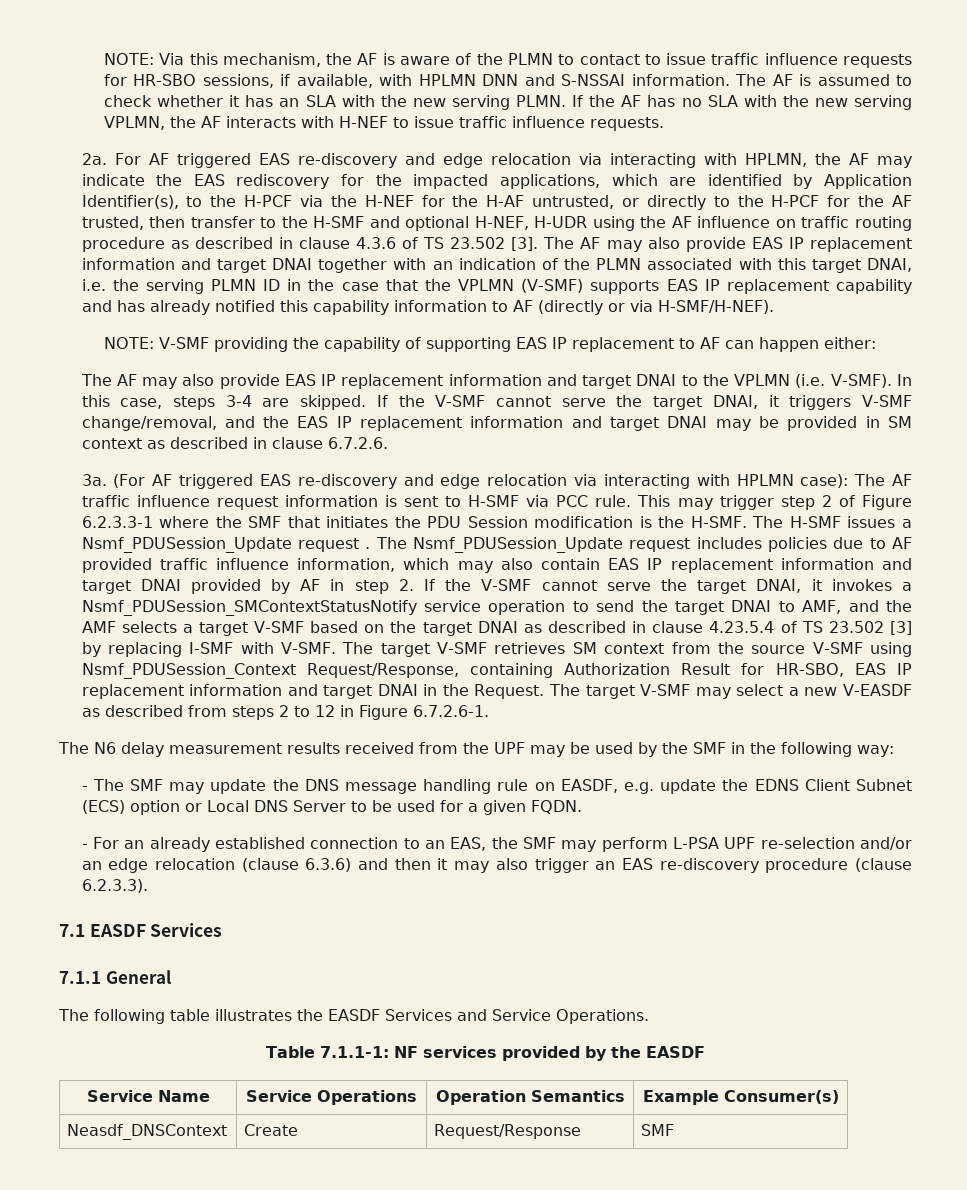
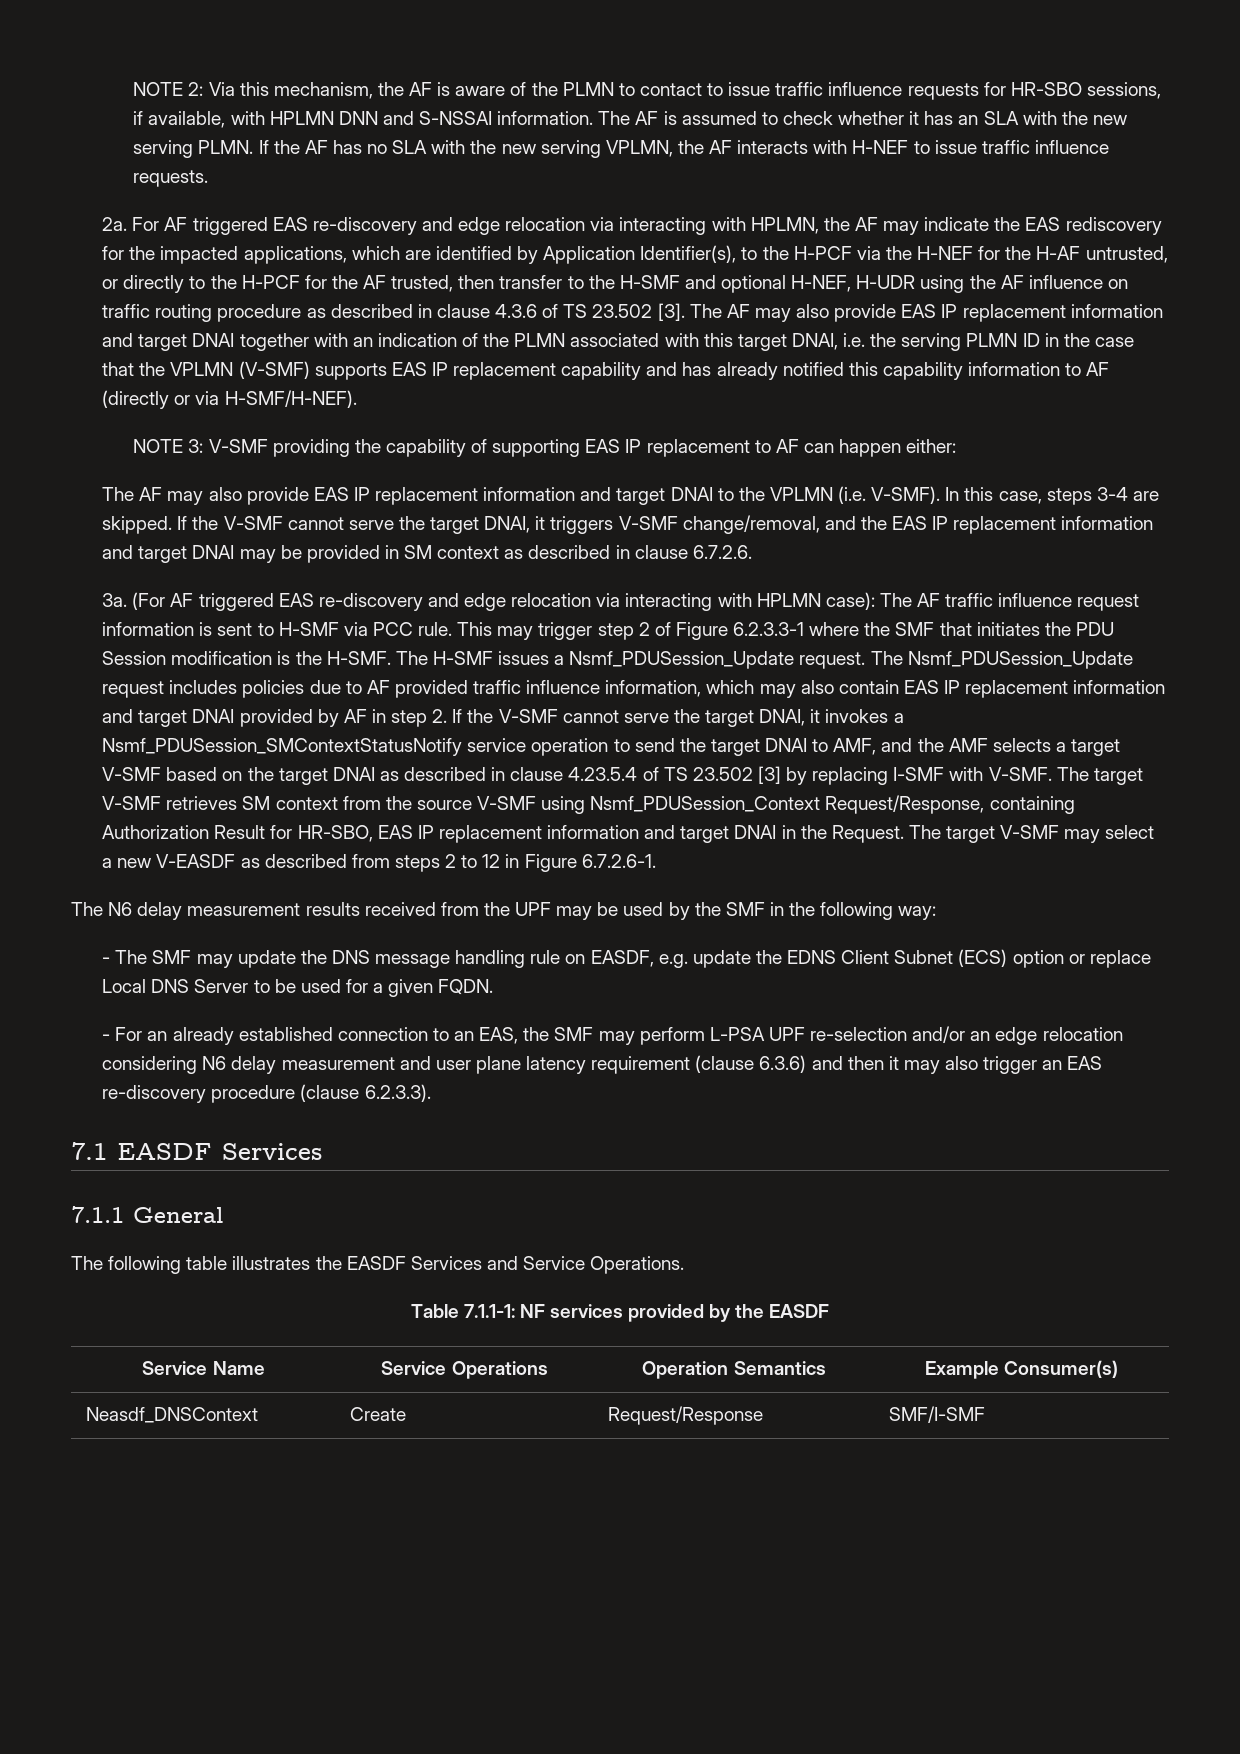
- NOTE: Via this mechanism, the AF is aware of the PLMN to contact to issue traffic influence requests for HR-SBO sessions, if available, with HPLMN DNN and S-NSSAI information.
+ NOTE 2: Via this mechanism, the AF is aware of the PLMN to contact to issue traffic influence requests for HR-SBO sessions, if available, with HPLMN DNN and S-NSSAI information.
- NOTE: V-SMF providing the capability of supporting EAS IP replacement to AF can happen either:
+ NOTE 3: V-SMF providing the capability of supporting EAS IP replacement to AF can happen either:
- The H-SMF issues a Nsmf_PDUSession_Update request .
+ The H-SMF issues a Nsmf_PDUSession_Update request.
- - The SMF may update the DNS message handling rule on EASDF, e.g. update the EDNS Client Subnet (ECS) option or Local DNS Server to be used for a given FQDN.
+ - The SMF may update the DNS message handling rule on EASDF, e.g. update the EDNS Client Subnet (ECS) option or replace Local DNS Server to be used for a given FQDN.
- - For an already established connection to an EAS, the SMF may perform L-PSA UPF re-selection and/or an edge relocation (clause 6.3.6) and then it may also trigger an EAS re-discovery procedure (clause 6.2.3.3).
+ - For an already established connection to an EAS, the SMF may perform L-PSA UPF re-selection and/or an edge relocation considering N6 delay measurement and user plane latency requirement (clause 6.3.6) and then it may also trigger an EAS re-discovery procedure (clause 6.2.3.3).
- Neasdf_DNSContext | Create | Request/Response | SMF
+ Neasdf_DNSContext | Create | Request/Response | SMF/I-SMF

